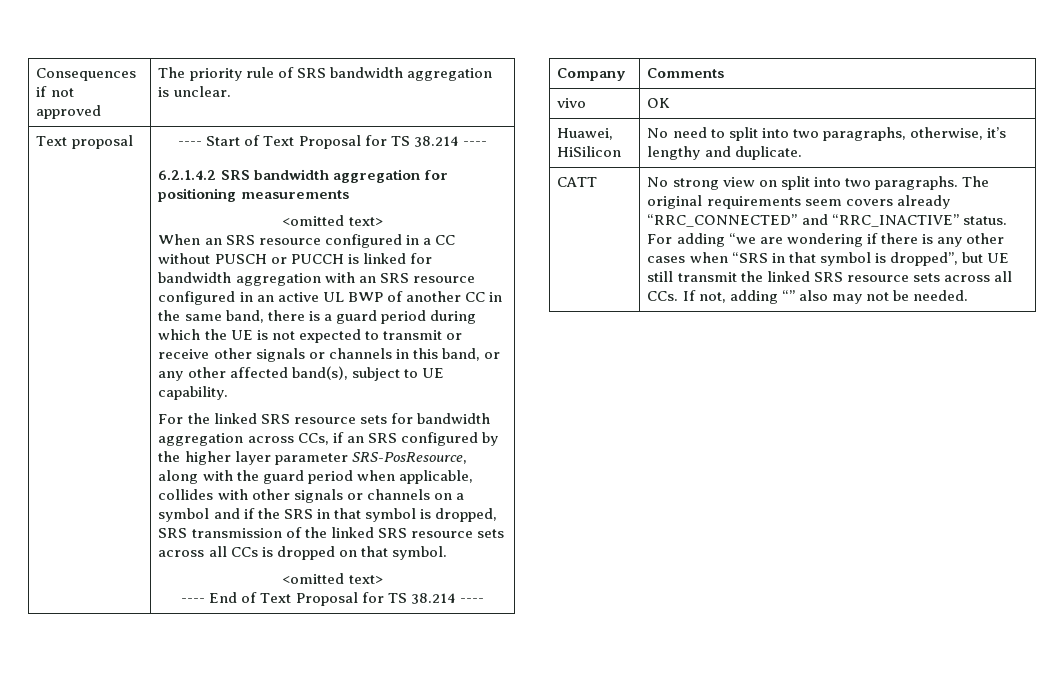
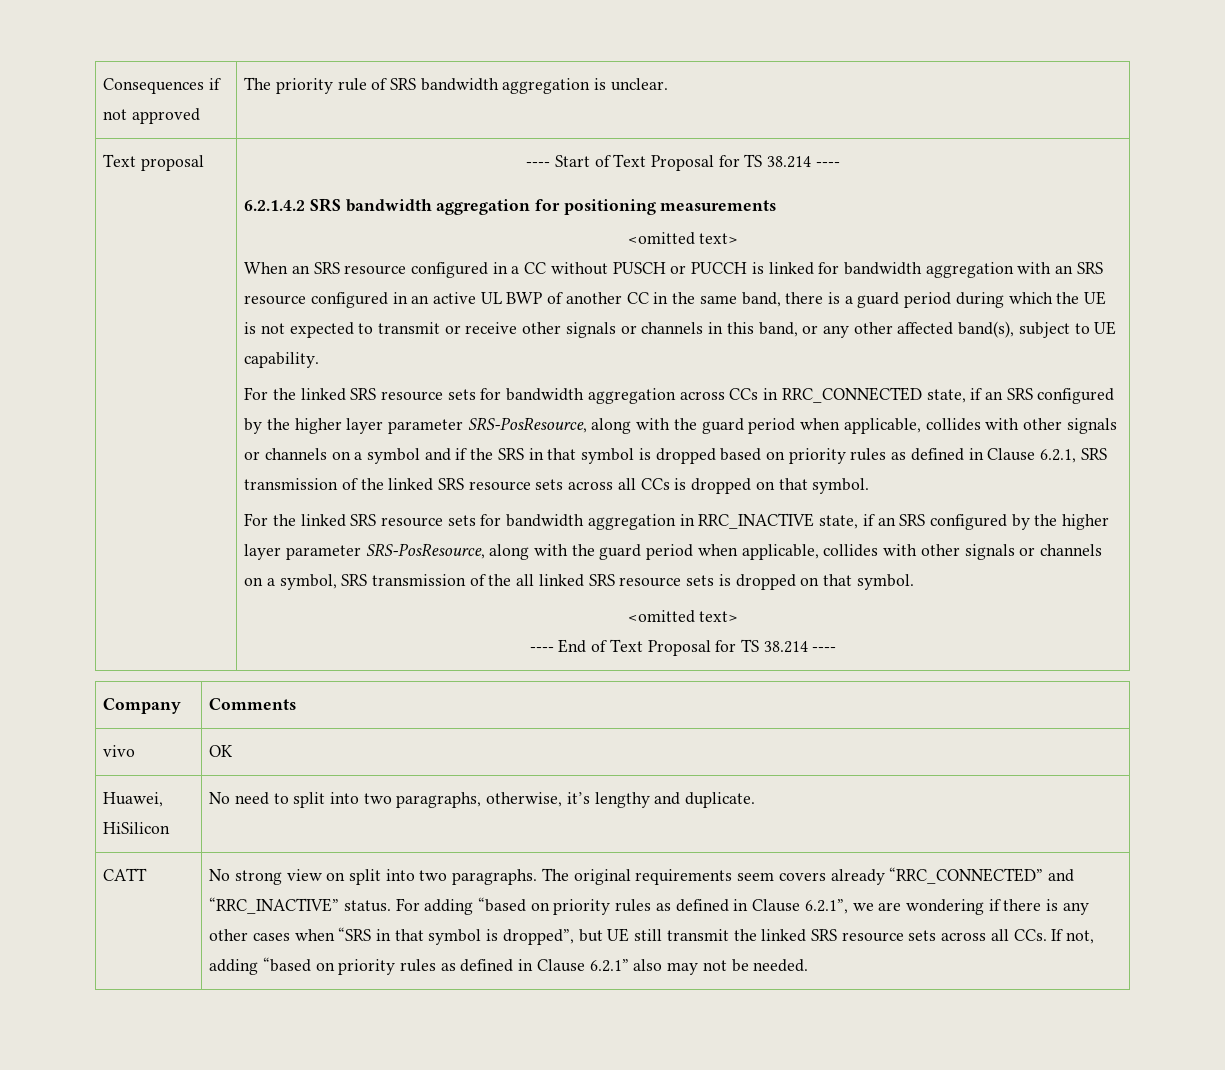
- For the linked SRS resource sets for bandwidth aggregation across CCs, if an SRS configured by the higher layer parameter SRS-PosResource, along with the guard period when applicable, collides with other signals or channels on a symbol and if the SRS in that symbol is dropped, SRS transmission of the linked SRS resource sets across all CCs is dropped on that symbol.
+ For the linked SRS resource sets for bandwidth aggregation across CCs in RRC_CONNECTED state, if an SRS configured by the higher layer parameter SRS-PosResource, along with the guard period when applicable, collides with other signals or channels on a symbol and if the SRS in that symbol is dropped based on priority rules as defined in Clause 6.2.1, SRS transmission of the linked SRS resource sets across all CCs is dropped on that symbol.
+ For the linked SRS resource sets for bandwidth aggregation in RRC_INACTIVE state, if an SRS configured by the higher layer parameter SRS-PosResource, along with the guard period when applicable, collides with other signals or channels on a symbol, SRS transmission of the all linked SRS resource sets is dropped on that symbol.
- For adding “we are wondering if there is any other cases when “SRS in that symbol is dropped”, but UE still transmit the linked SRS resource sets across all CCs. If not, adding “” also may not be needed.
+ For adding “based on priority rules as defined in Clause 6.2.1”, we are wondering if there is any other cases when “SRS in that symbol is dropped”, but UE still transmit the linked SRS resource sets across all CCs. If not, adding “based on priority rules as defined in Clause 6.2.1” also may not be needed.

